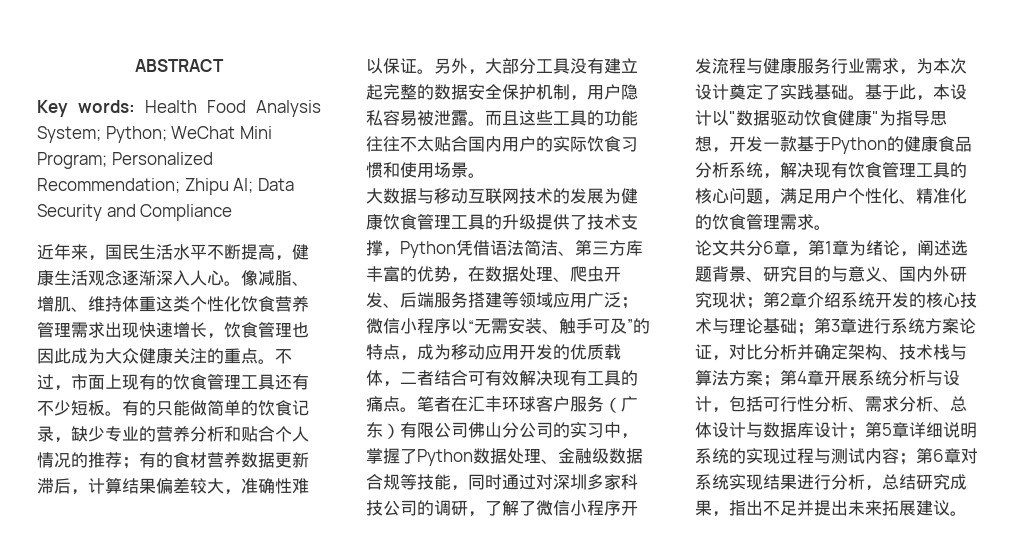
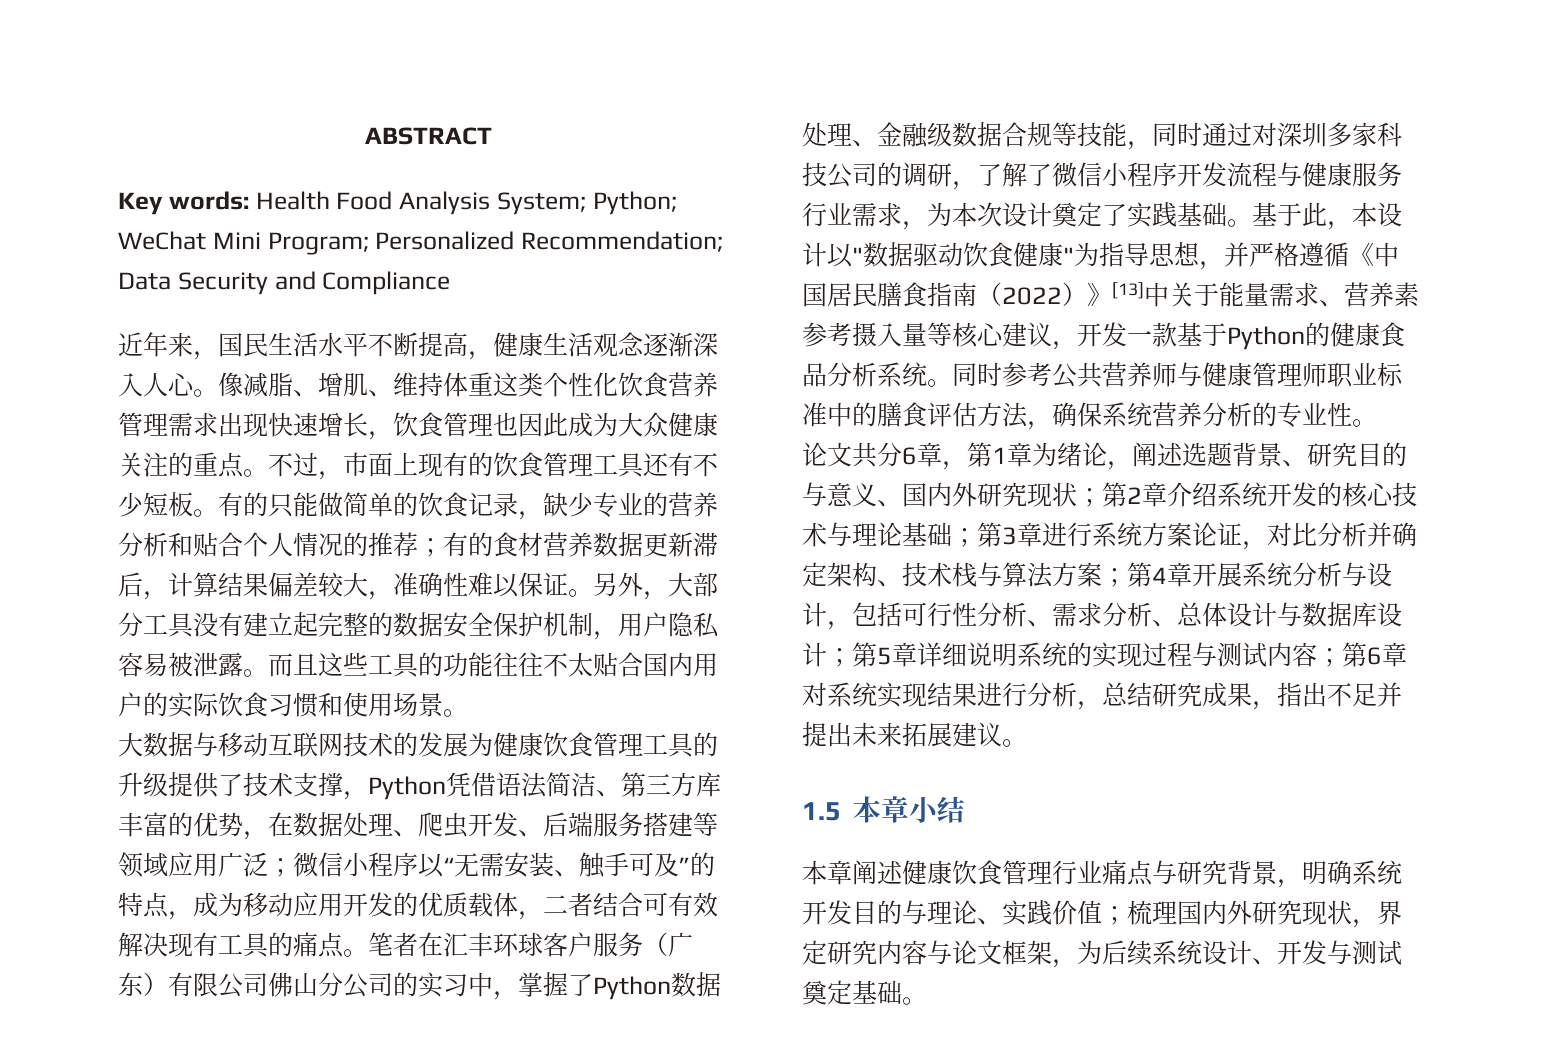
- Key words: Health Food Analysis System; Python; WeChat Mini Program; Personalized Recommendation; Zhipu AI; Data Security and Compliance
+ Key words: Health Food Analysis System; Python; WeChat Mini Program; Personalized Recommendation; Data Security and Compliance
- 基于此，本设计以"数据驱动饮食健康"为指导思想，开发一款基于Python的健康食品分析系统，解决现有饮食管理工具的核心问题，满足用户个性化、精准化的饮食管理需求。
+ 基于此，本设计以"数据驱动饮食健康"为指导思想，并严格遵循《中国居民膳食指南（2022）》[13]中关于能量需求、营养素参考摄入量等核心建议，开发一款基于Python的健康食品分析系统。同时参考公共营养师与健康管理师职业标准中的膳食评估方法，确保系统营养分析的专业性。
+ 1.5本章小结
+ 本章阐述健康饮食管理行业痛点与研究背景，明确系统开发目的与理论、实践价值；梳理国内外研究现状，界定研究内容与论文框架，为后续系统设计、开发与测试奠定基础。

